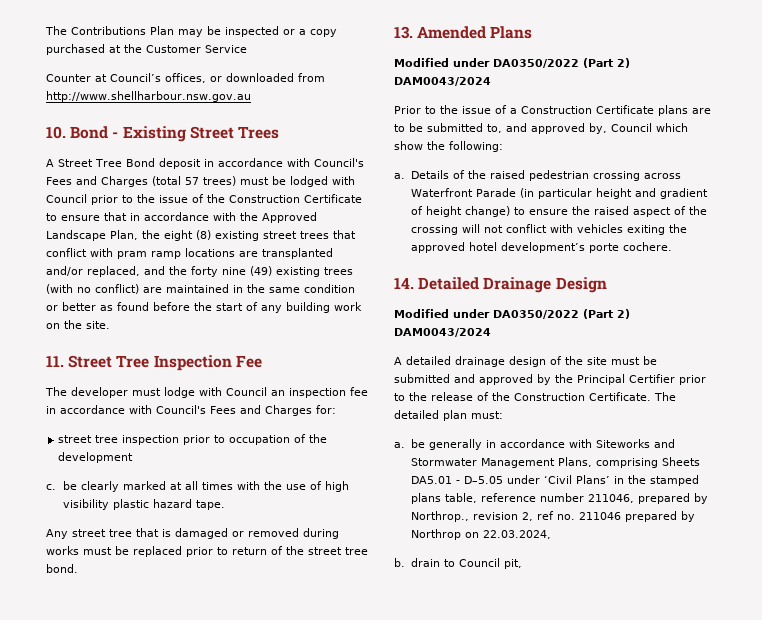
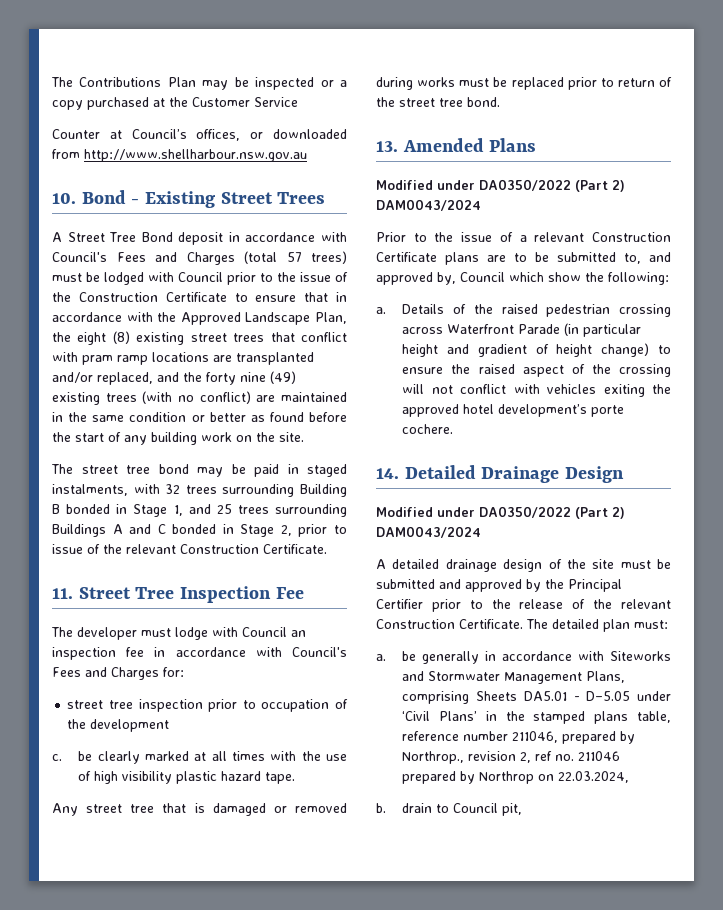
+ The street tree bond may be paid in staged instalments, with 32 trees surrounding Building B bonded in Stage 1, and 25 trees surrounding Buildings A and C bonded in Stage 2, prior to issue of the relevant Construction Certificate.
- Prior to the issue of a Construction Certificate plans are to be submitted to, and approved by, Council which show the following:
+ Prior to the issue of a relevant Construction Certificate plans are to be submitted to, and approved by, Council which show the following:
- A detailed drainage design of the site must be submitted and approved by the Principal Certifier prior to the release of the Construction Certificate.
+ A detailed drainage design of the site must be submitted and approved by the Principal Certifier prior to the release of the relevant Construction Certificate.

